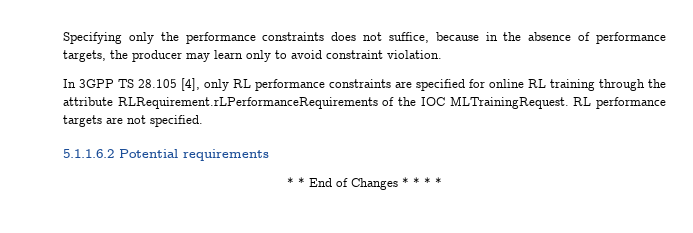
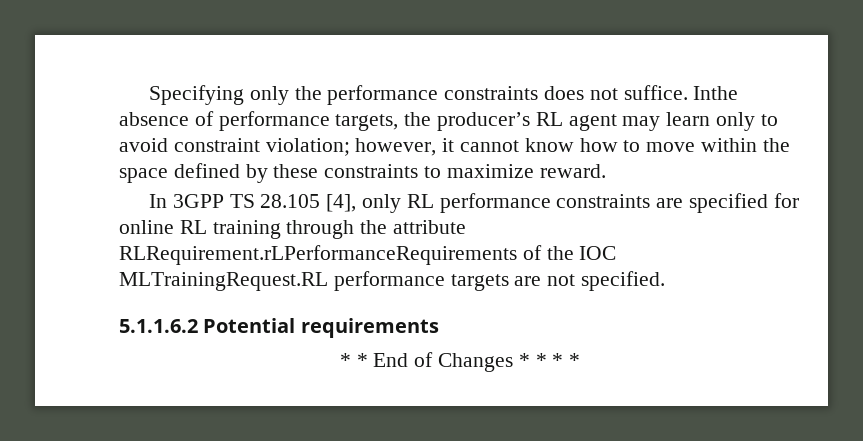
- Specifying only the performance constraints does not suffice, because in the absence of performance targets, the producer may learn only to avoid constraint violation.
+ Specifying only the performance constraints does not suffice. Inthe absence of performance targets, the producer’s RL agent may learn only to avoid constraint violation; however, it cannot know how to move within the space defined by these constraints to maximize reward.
- In 3GPP TS 28.105 [4], only RL performance constraints are specified for online RL training through the attribute RLRequirement.rLPerformanceRequirements of the IOC MLTrainingRequest. RL performance targets are not specified.
+ In 3GPP TS 28.105 [4], only RL performance constraints are specified for online RL training through the attribute RLRequirement.rLPerformanceRequirements of the IOC MLTrainingRequest.RL performance targets are not specified.

